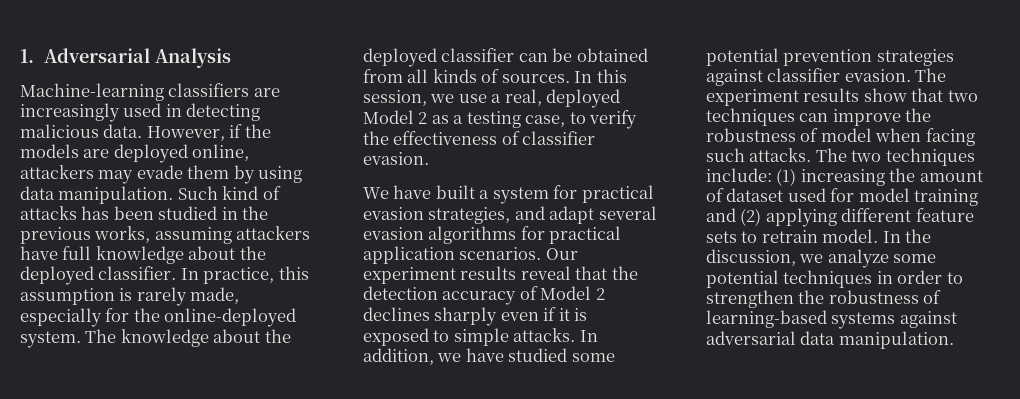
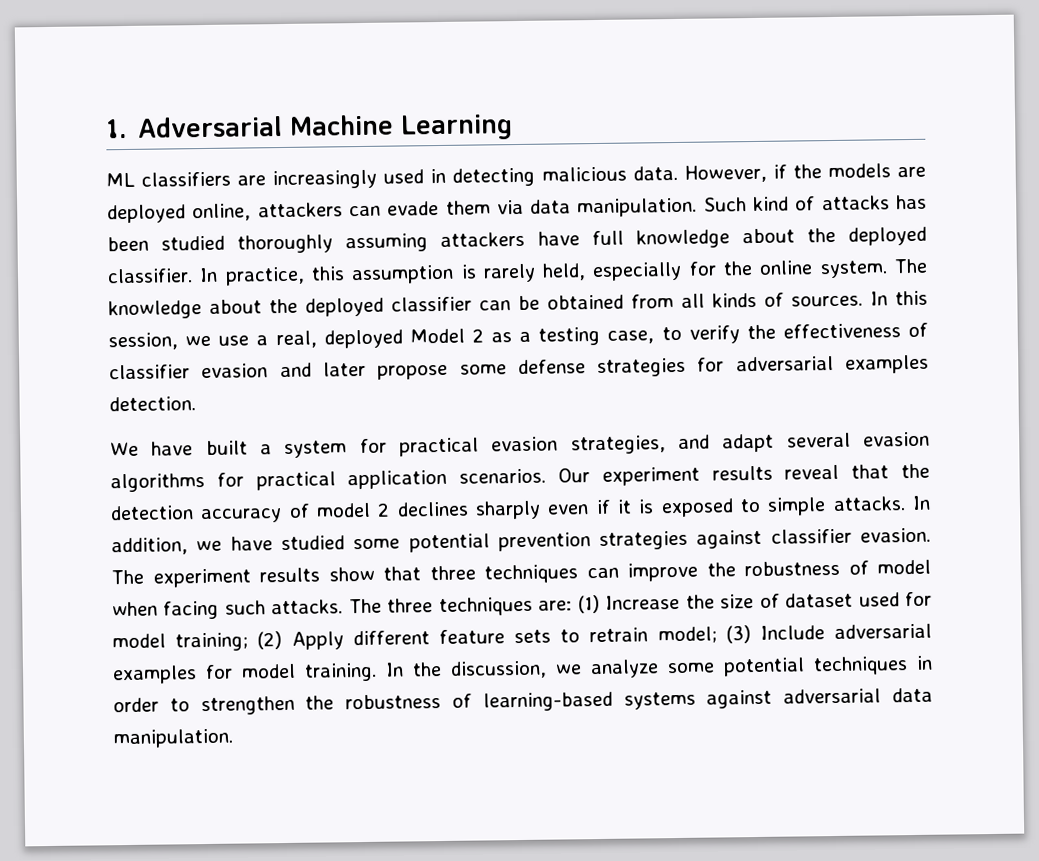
- 1. Adversarial Analysis
- Machine-learning classifiers are increasingly used in detecting malicious data.
+ 1. Adversarial Machine Learning
+ ML classifiers are increasingly used in detecting malicious data.
- However, if the models are deployed online, attackers may evade them by using data manipulation.
+ However, if the models are deployed online, attackers can evade them via data manipulation.
- Such kind of attacks has been studied in the previous works, assuming attackers have full knowledge about the deployed classifier.
+ Such kind of attacks has been studied thoroughly assuming attackers have full knowledge about the deployed classifier.
- In practice, this assumption is rarely made, especially for the online-deployed system.
+ In practice, this assumption is rarely held, especially for the online system.
- In this session, we use a real, deployed Model 2 as a testing case, to verify the effectiveness of classifier evasion.
+ In this session, we use a real, deployed Model 2 as a testing case, to verify the effectiveness of classifier evasion and later propose some defense strategies for adversarial examples detection.
- Our experiment results reveal that the detection accuracy of Model 2 declines sharply even if it is exposed to simple attacks.
+ Our experiment results reveal that the detection accuracy of model 2 declines sharply even if it is exposed to simple attacks.
- The experiment results show that two techniques can improve the robustness of model when facing such attacks.
+ The experiment results show that three techniques can improve the robustness of model when facing such attacks.
- The two techniques include: (1) increasing the amount of dataset used for model training and (2) applying different feature sets to retrain model.
+ The three techniques are: (1) Increase the size of dataset used for model training; (2) Apply different feature sets to retrain model; (3) Include adversarial examples for model training.

